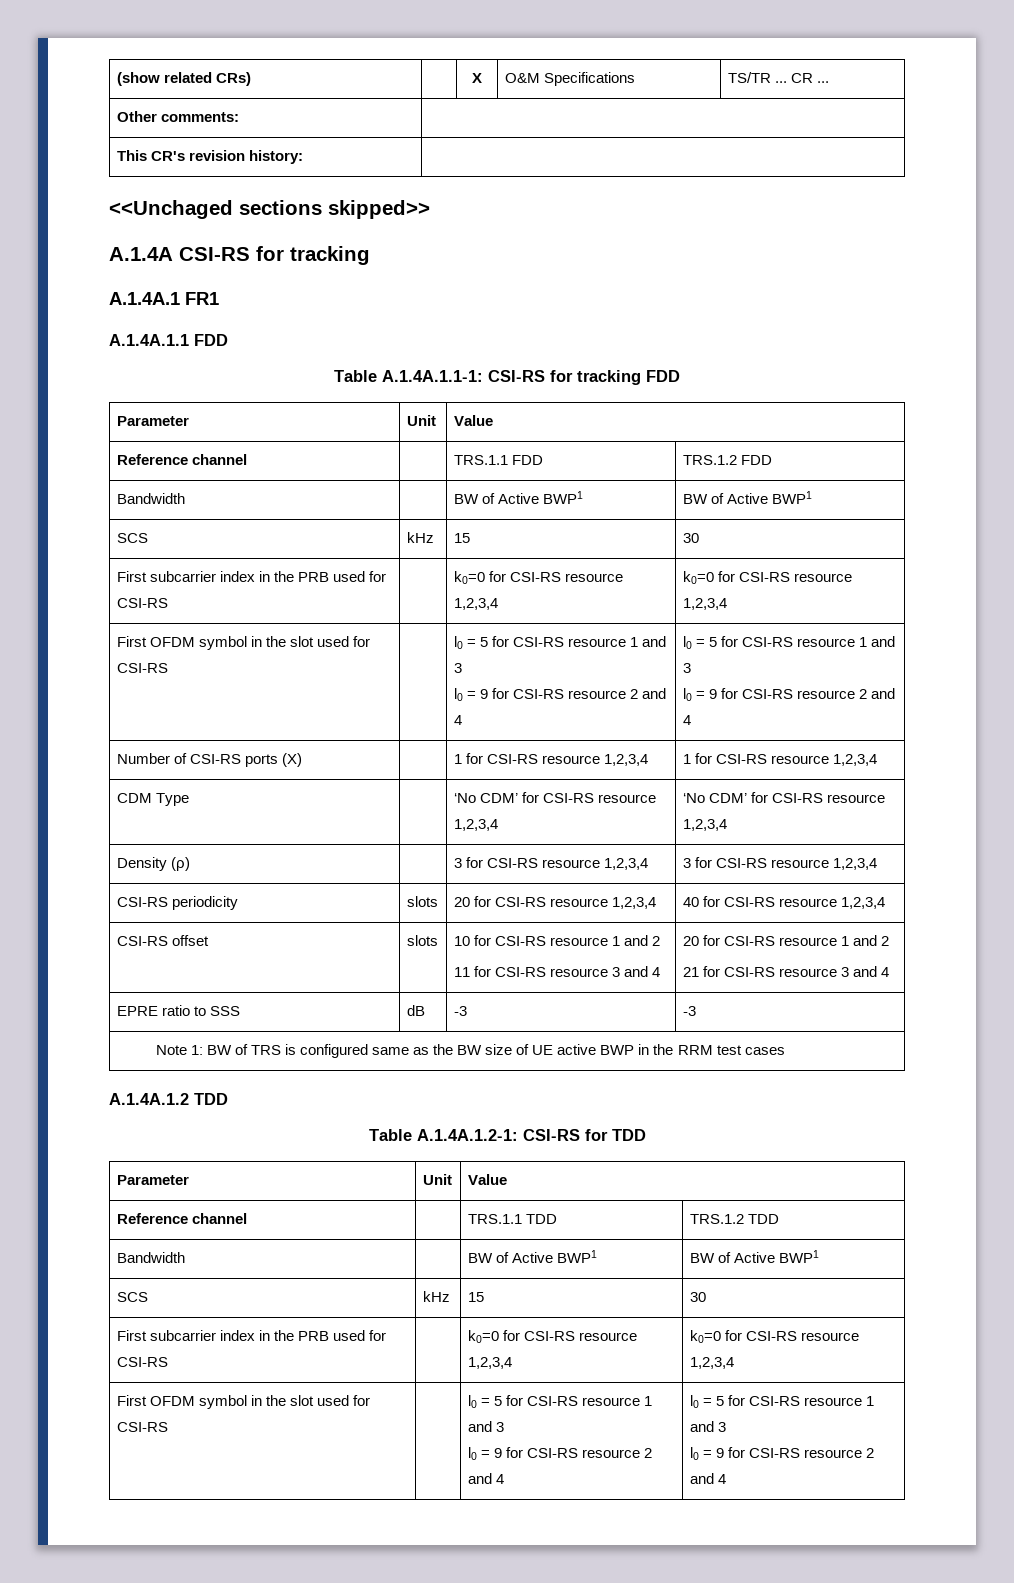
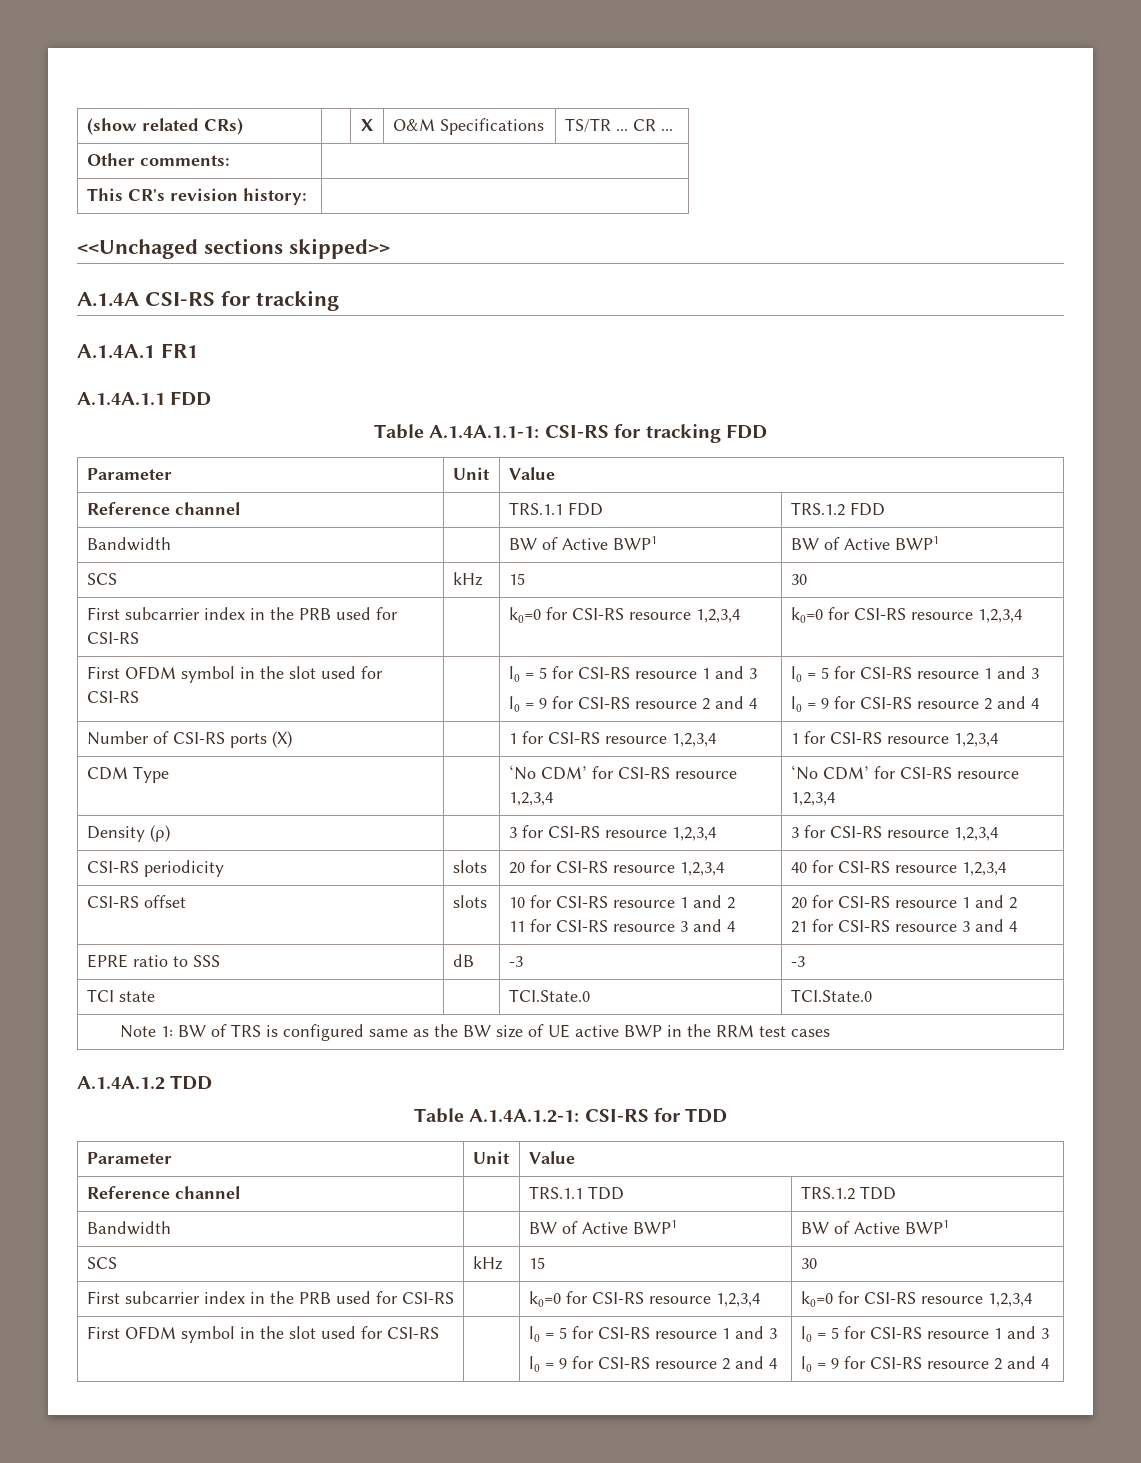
+ TCI state | | TCI.State.0 | TCI.State.0

